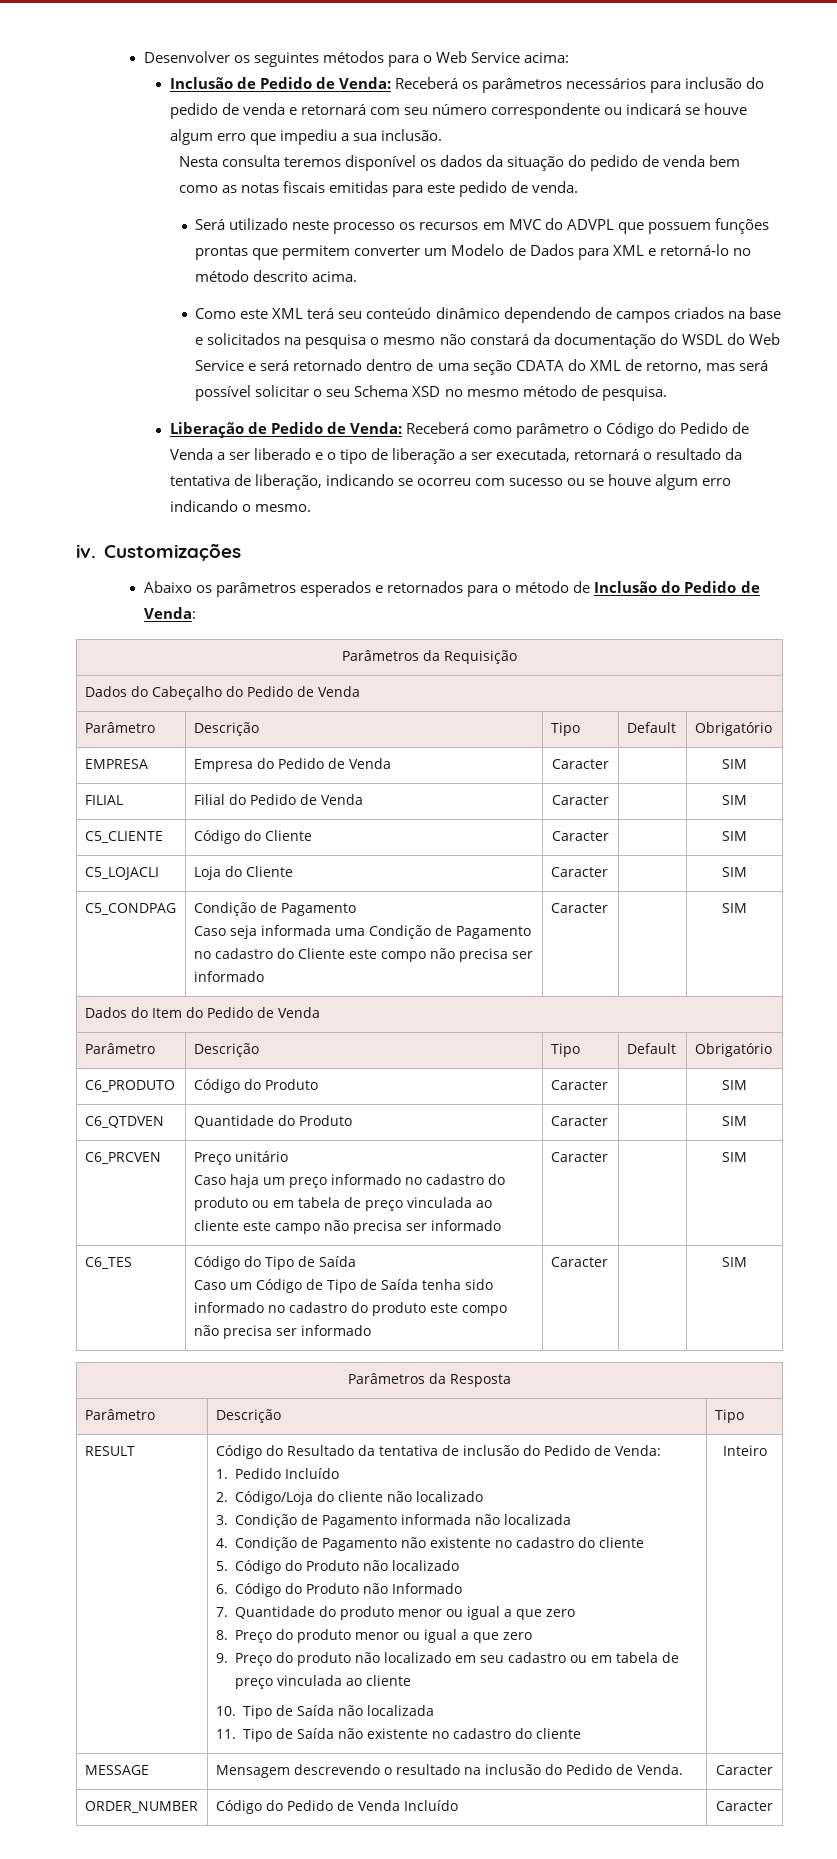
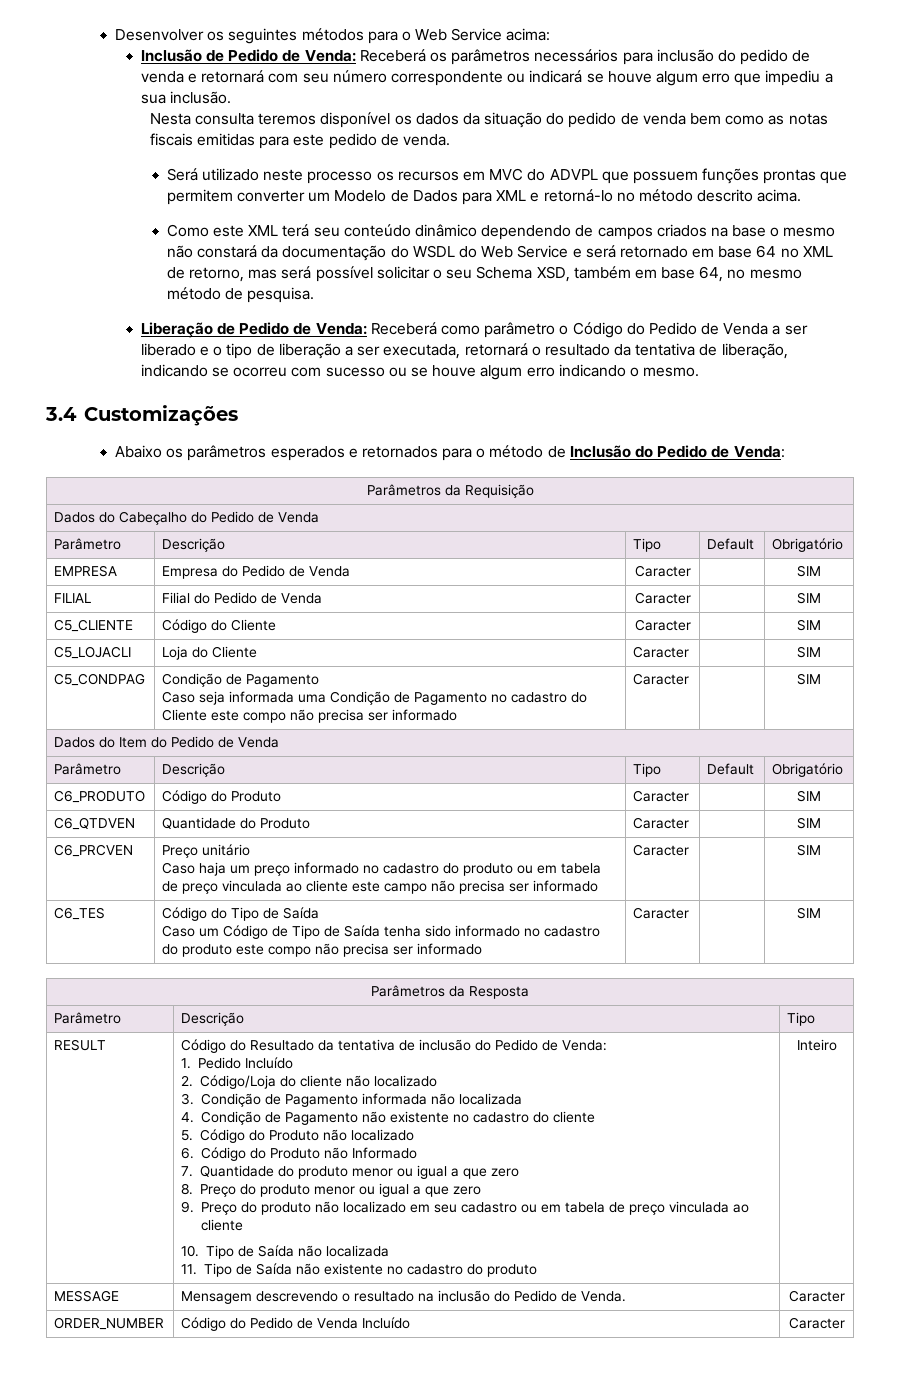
- Como este XML terá seu conteúdo dinâmico dependendo de campos criados na base e solicitados na pesquisa o mesmo não constará da documentação do WSDL do Web Service e será retornado dentro de uma seção CDATA do XML de retorno, mas será possível solicitar o seu Schema XSD no mesmo método de pesquisa.
+ Como este XML terá seu conteúdo dinâmico dependendo de campos criados na base o mesmo não constará da documentação do WSDL do Web Service e será retornado em base 64 no XML de retorno, mas será possível solicitar o seu Schema XSD, também em base 64, no mesmo método de pesquisa.
- iv. Customizações
+ 3.4 Customizações
- 11. Tipo de Saída não existente no cadastro do cliente
+ 11. Tipo de Saída não existente no cadastro do produto

